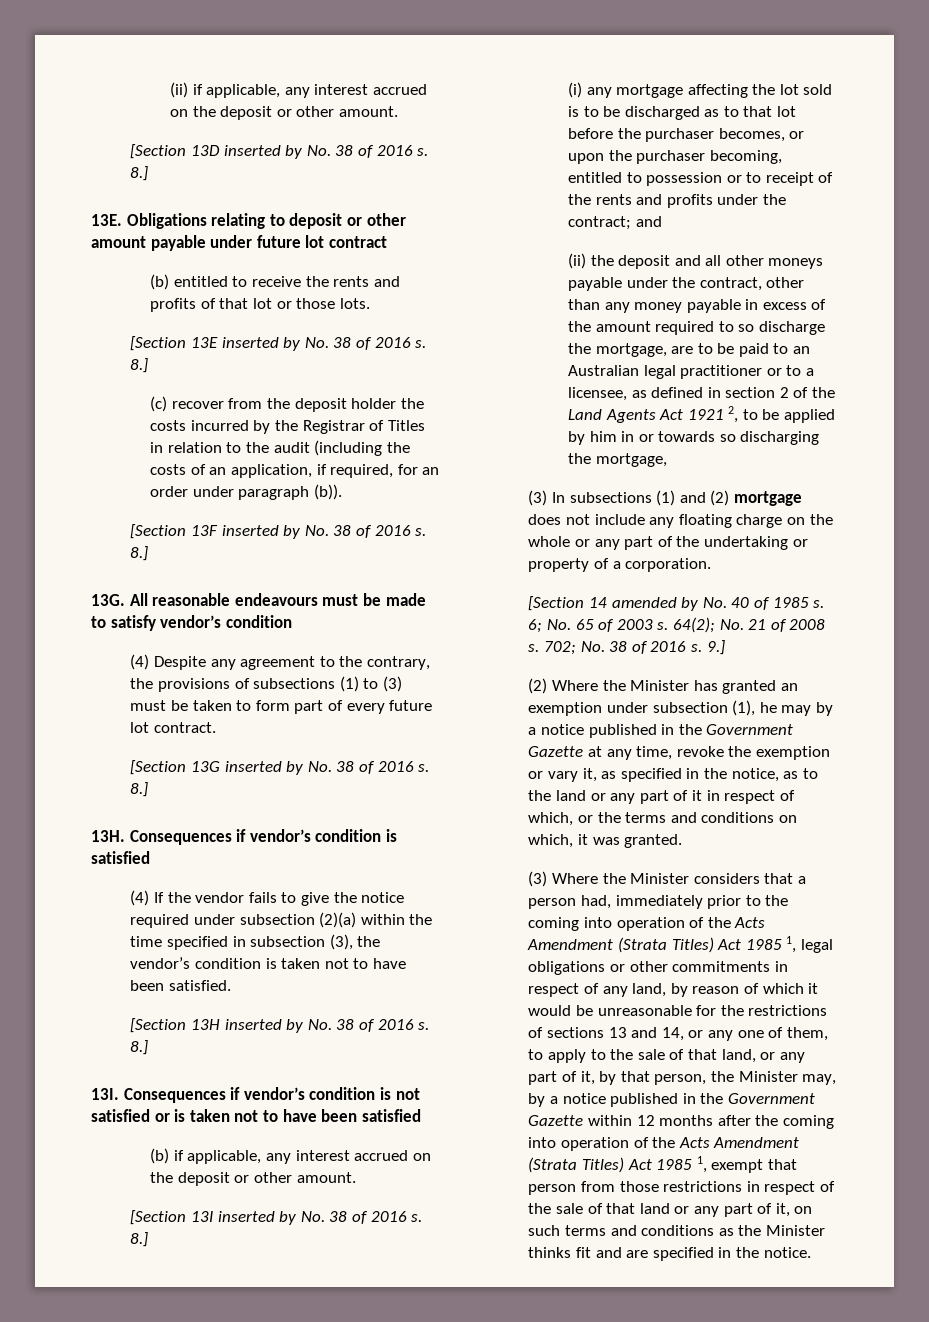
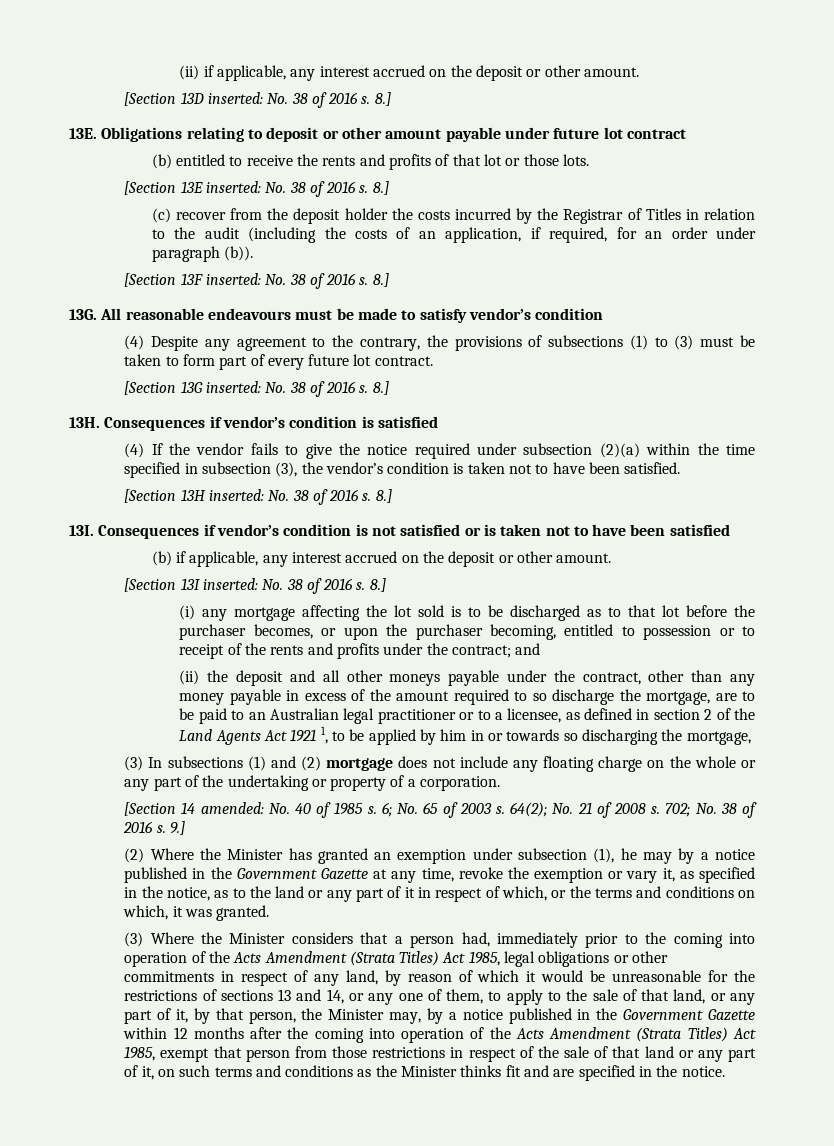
- [Section 13D inserted by No. 38 of 2016 s.
+ [Section 13D inserted: No. 38 of 2016 s.
- [Section 13E inserted by No. 38 of 2016 s.
+ [Section 13E inserted: No. 38 of 2016 s.
- [Section 13F inserted by No. 38 of 2016 s.
+ [Section 13F inserted: No. 38 of 2016 s.
- [Section 13G inserted by No. 38 of 2016 s.
+ [Section 13G inserted: No. 38 of 2016 s.
- [Section 13H inserted by No. 38 of 2016 s.
+ [Section 13H inserted: No. 38 of 2016 s.
- [Section 13I inserted by No. 38 of 2016 s.
+ [Section 13I inserted: No. 38 of 2016 s.
- (ii) the deposit and all other moneys payable under the contract, other than any money payable in excess of the amount required to so discharge the mortgage, are to be paid to an Australian legal practitioner or to a licensee, as defined in section 2 of the Land Agents Act 1921 2, to be applied by him in or towards so discharging the mortgage,
+ (ii) the deposit and all other moneys payable under the contract, other than any money payable in excess of the amount required to so discharge the mortgage, are to be paid to an Australian legal practitioner or to a licensee, as defined in section 2 of the Land Agents Act 1921 1, to be applied by him in or towards so discharging the mortgage,
- [Section 14 amended by No. 40 of 1985 s.
+ [Section 14 amended: No. 40 of 1985 s.
- (3) Where the Minister considers that a person had, immediately prior to the coming into operation of the Acts Amendment (Strata Titles) Act 1985 1, legal obligations or other commitments in respect of any land, by reason of which it would be unreasonable for the restrictions of sections 13 and 14, or any one of them, to apply to the sale of that land, or any part of it, by that person, the Minister may, by a notice published in the Government Gazette within 12 months after the coming into operation of the Acts Amendment (Strata Titles) Act 1985 1, exempt that person from those restrictions in respect of the sale of that land or any part of it, on such terms and conditions as the Minister thinks fit and are specified in the notice.
+ (3) Where the Minister considers that a person had, immediately prior to the coming into operation of the Acts Amendment (Strata Titles) Act 1985, legal obligations or other commitments in respect of any land, by reason of which it would be unreasonable for the restrictions of sections 13 and 14, or any one of them, to apply to the sale of that land, or any part of it, by that person, the Minister may, by a notice published in the Government Gazette within 12 months after the coming into operation of the Acts Amendment (Strata Titles) Act 1985, exempt that person from those restrictions in respect of the sale of that land or any part of it, on such terms and conditions as the Minister thinks fit and are specified in the notice.

